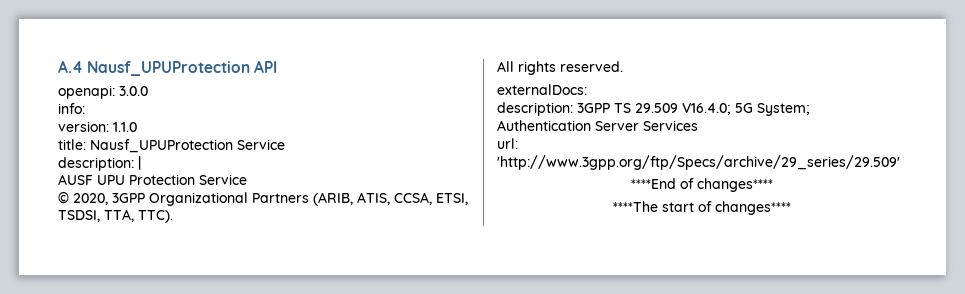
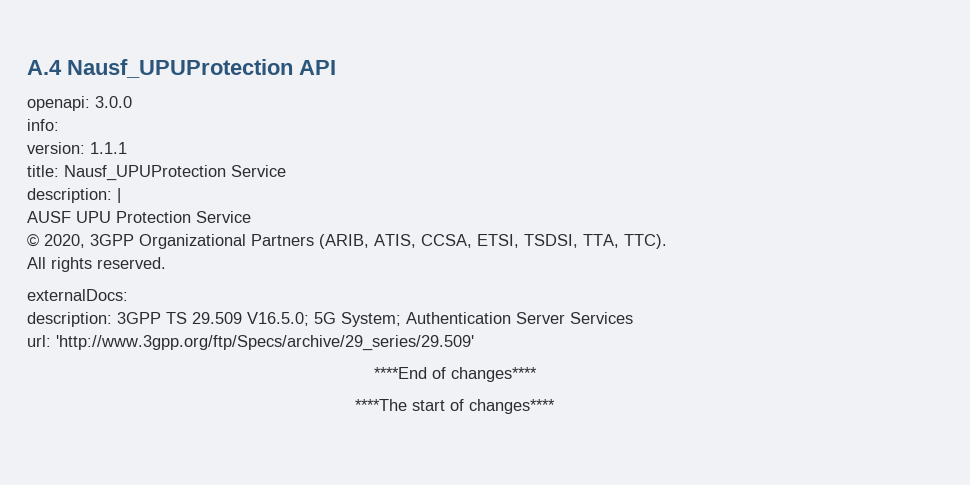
- version: 1.1.0
+ version: 1.1.1
- description: 3GPP TS 29.509 V16.4.0; 5G System; Authentication Server Services
+ description: 3GPP TS 29.509 V16.5.0; 5G System; Authentication Server Services

